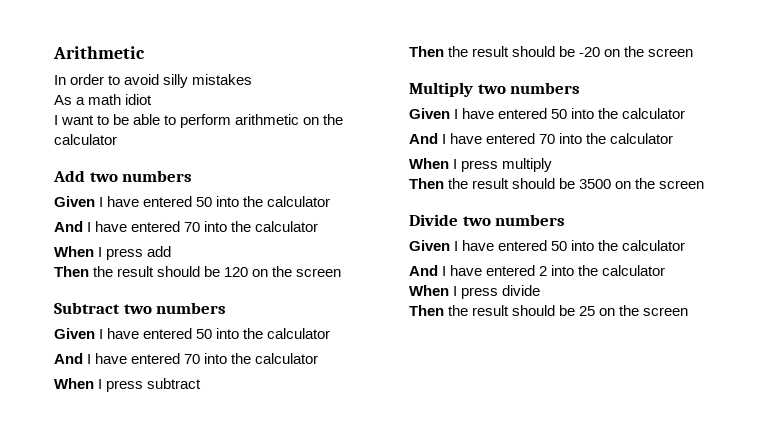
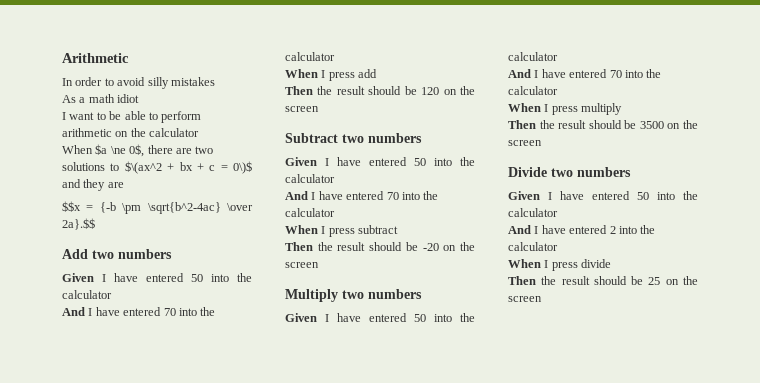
+ When $a \ne 0$, there are two solutions to $\(ax^2 + bx + c = 0\)$ and they are
+ $$x = {-b \pm \sqrt{b^2-4ac} \over 2a}.$$

